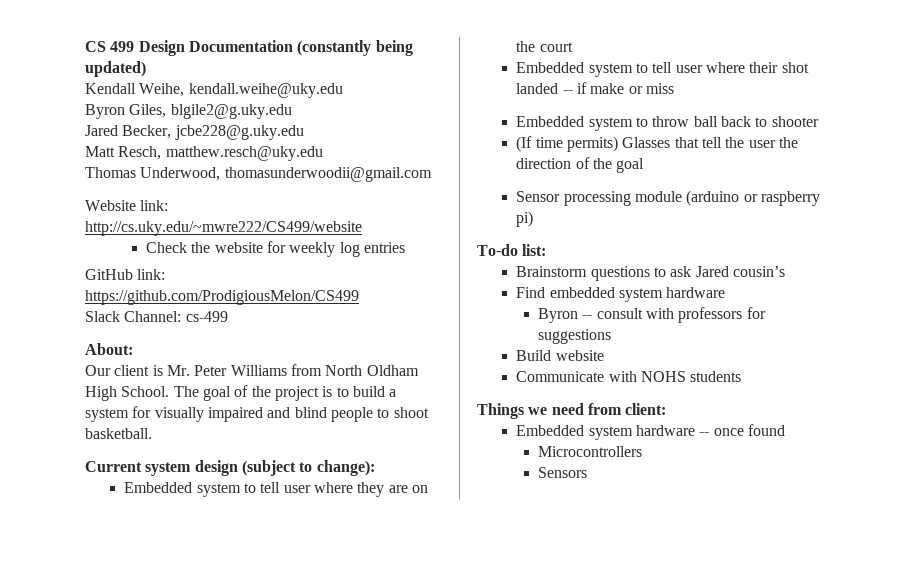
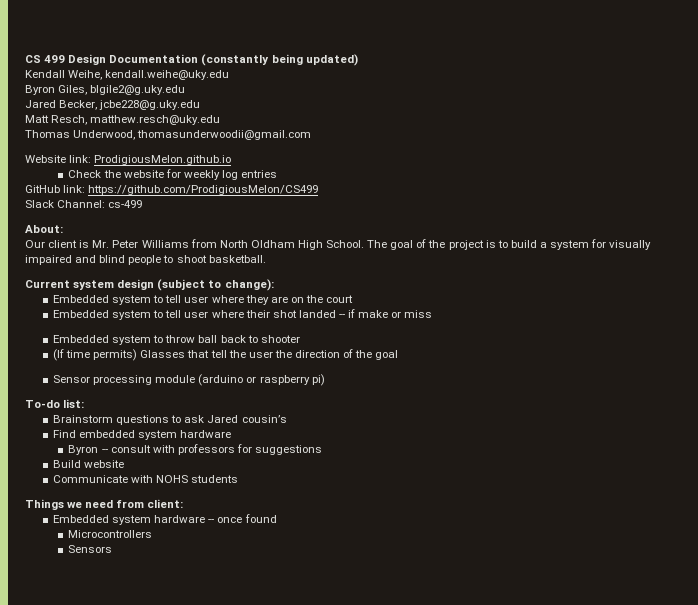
- Website link: http://cs.uky.edu/~mwre222/CS499/website
+ Website link: ProdigiousMelon.github.io

